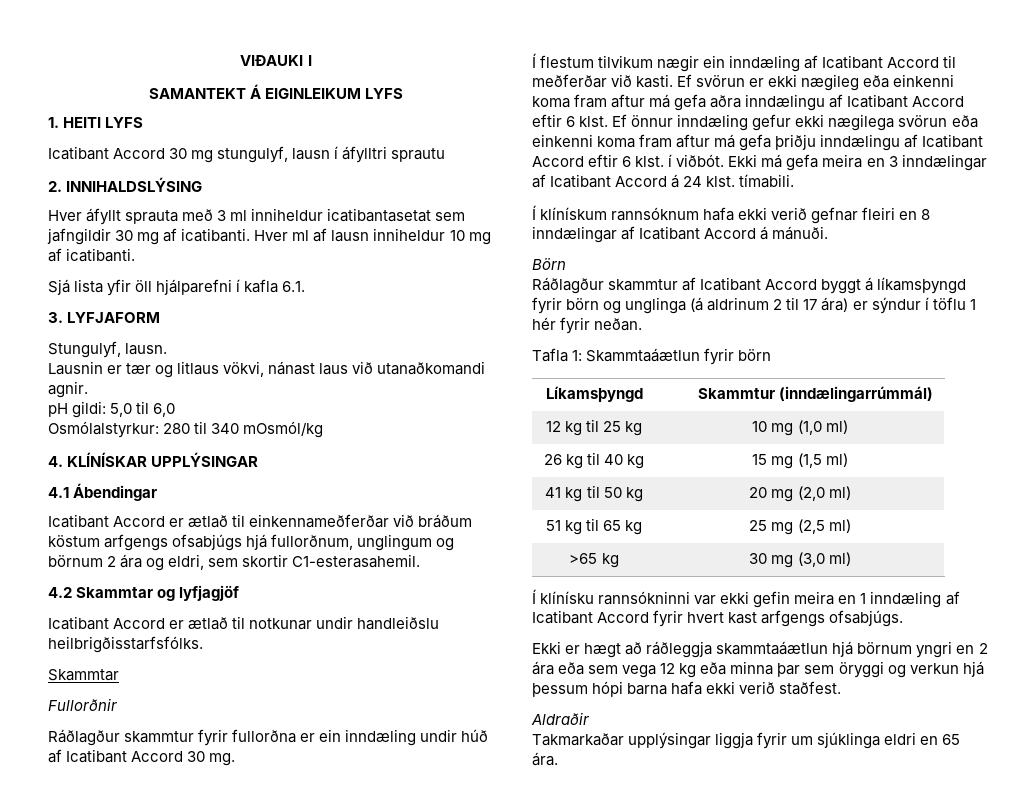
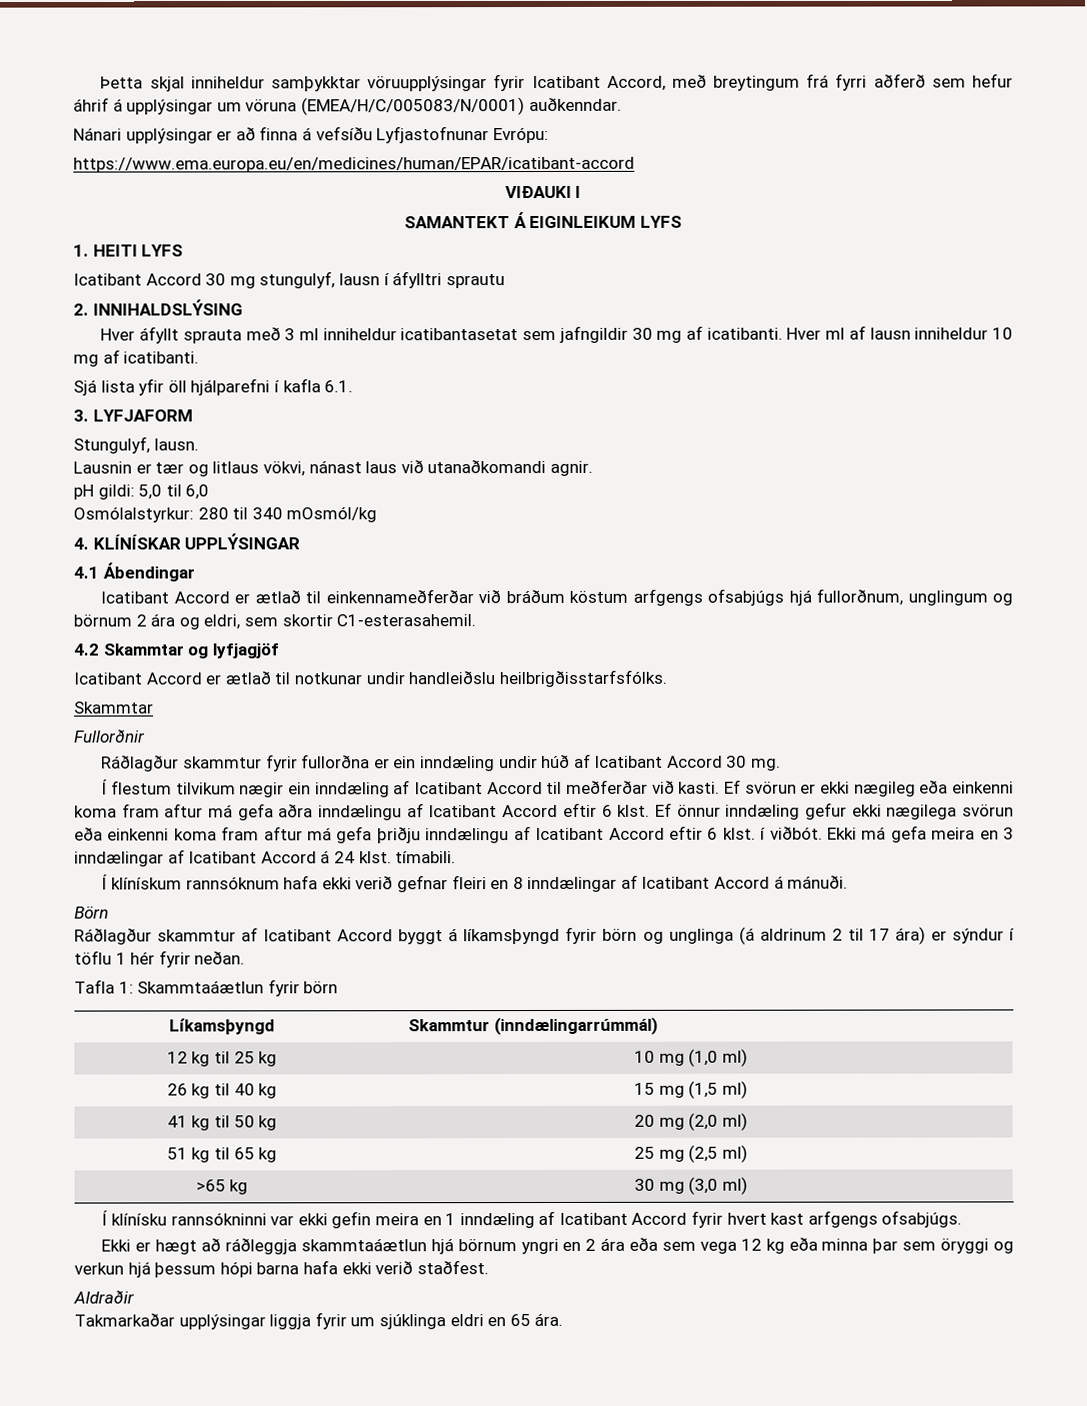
+ Þetta skjal inniheldur samþykktar vöruupplýsingar fyrir Icatibant Accord, með breytingum frá fyrri aðferð sem hefur áhrif á upplýsingar um vöruna (EMEA/H/C/005083/N/0001) auðkenndar.
+ Nánari upplýsingar er að finna á vefsíðu Lyfjastofnunar Evrópu:
+ https://www.ema.europa.eu/en/medicines/human/EPAR/icatibant-accord

